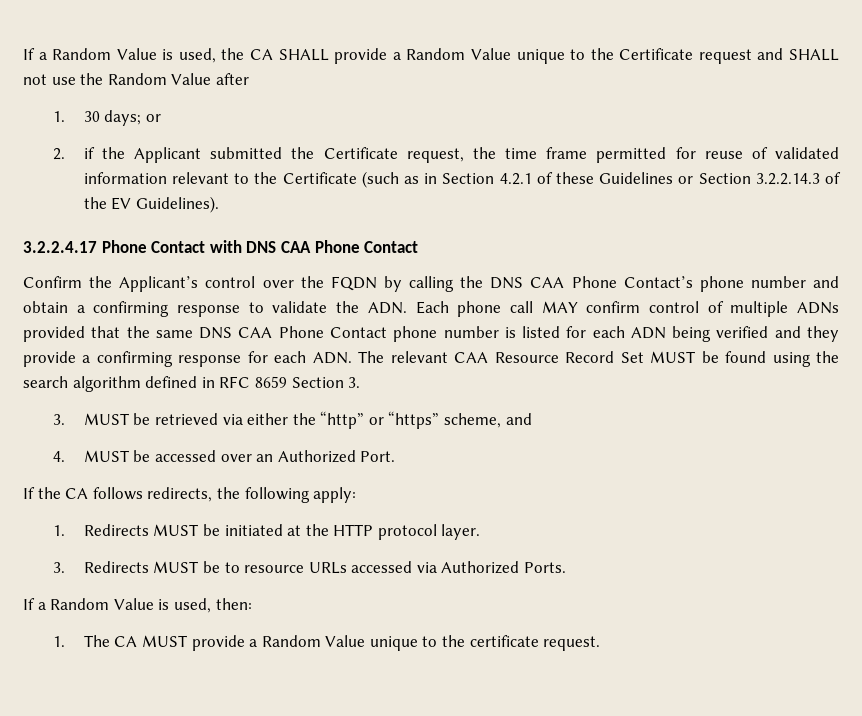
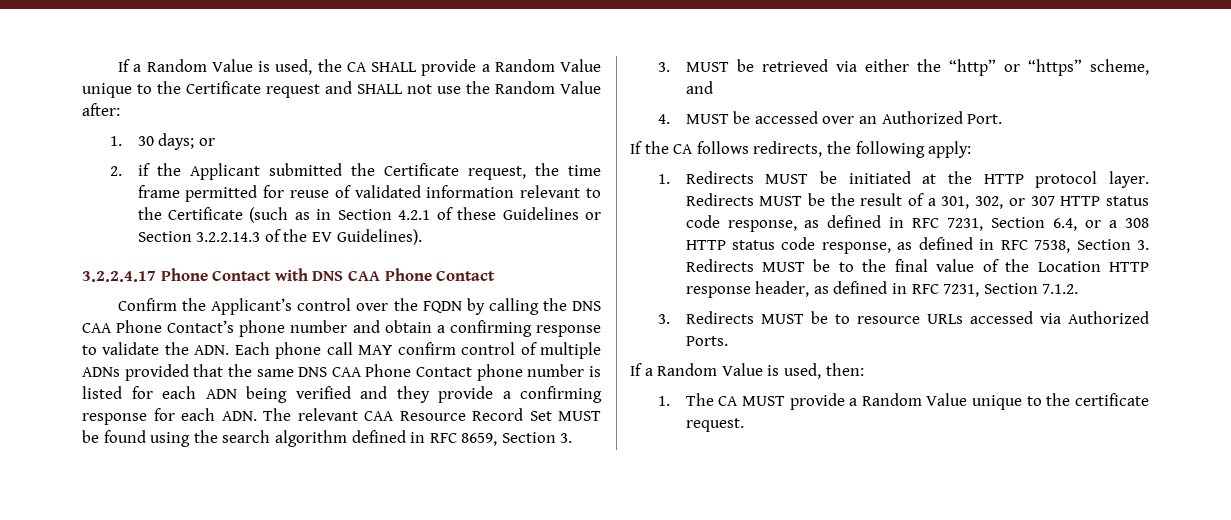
- If a Random Value is used, the CA SHALL provide a Random Value unique to the Certificate request and SHALL not use the Random Value after
+ If a Random Value is used, the CA SHALL provide a Random Value unique to the Certificate request and SHALL not use the Random Value after:
- Confirm the Applicant’s control over the FQDN by calling the DNS CAA Phone Contact’s phone number and obtain a confirming response to validate the ADN. Each phone call MAY confirm control of multiple ADNs provided that the same DNS CAA Phone Contact phone number is listed for each ADN being verified and they provide a confirming response for each ADN. The relevant CAA Resource Record Set MUST be found using the search algorithm defined in RFC 8659 Section 3.
+ Confirm the Applicant’s control over the FQDN by calling the DNS CAA Phone Contact’s phone number and obtain a confirming response to validate the ADN. Each phone call MAY confirm control of multiple ADNs provided that the same DNS CAA Phone Contact phone number is listed for each ADN being verified and they provide a confirming response for each ADN. The relevant CAA Resource Record Set MUST be found using the search algorithm defined in RFC 8659, Section 3.
+ Redirects MUST be the result of a 301, 302, or 307 HTTP status code response, as defined in RFC 7231, Section 6.4, or a 308 HTTP status code response, as defined in RFC 7538, Section 3. Redirects MUST be to the final value of the Location HTTP response header, as defined in RFC 7231, Section 7.1.2.

